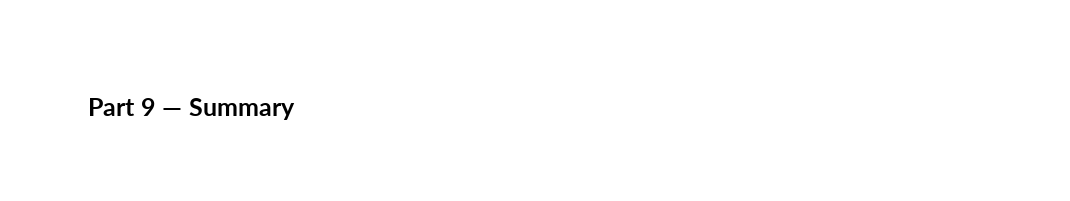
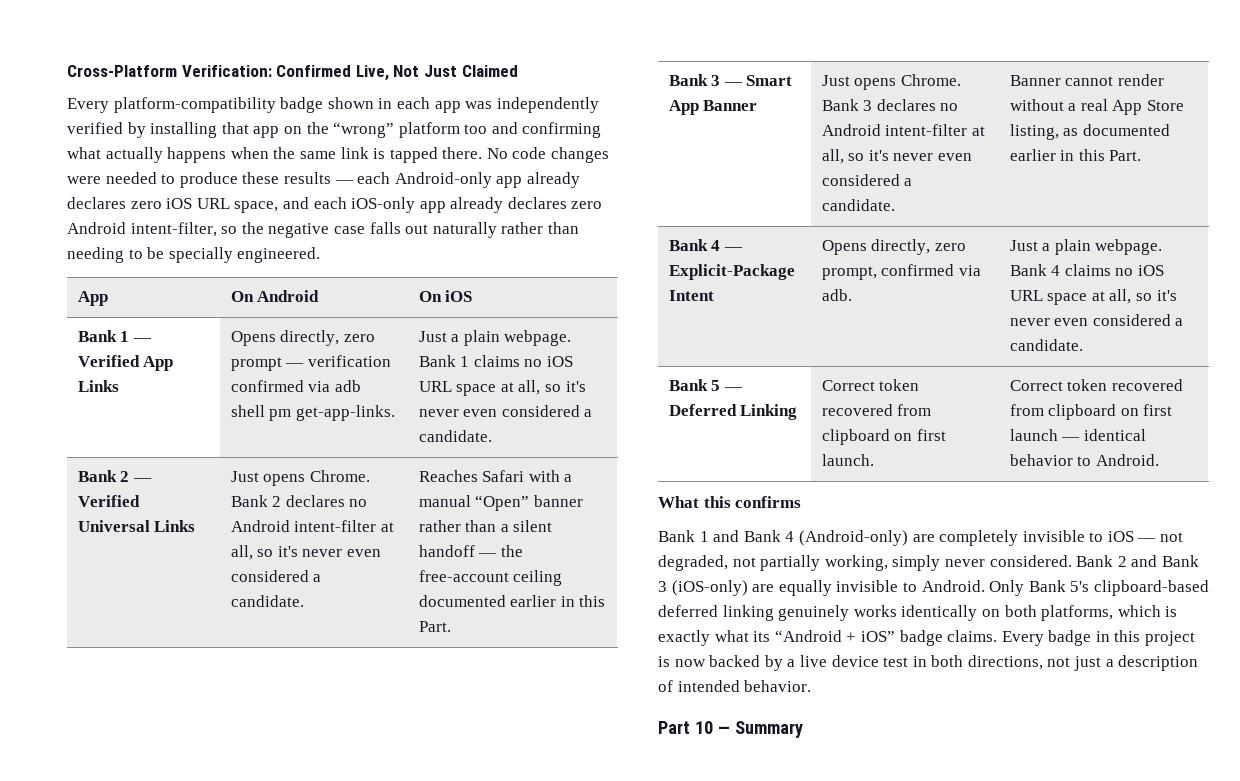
- Part 9 — Summary
+ Cross-Platform Verification: Confirmed Live, Not Just Claimed
+ Every platform-compatibility badge shown in each app was independently verified by installing that app on the “wrong” platform too and confirming what actually happens when the same link is tapped there. No code changes were needed to produce these results — each Android-only app already declares zero iOS URL space, and each iOS-only app already declares zero Android intent-filter, so the negative case falls out naturally rather than needing to be specially engineered.
+ App | On Android | On iOS
+ Bank 1 — Verified App Links | Opens directly, zero prompt — verification confirmed via adb shell pm get-app-links. | Just a plain webpage. Bank 1 claims no iOS URL space at all, so it's never even considered a candidate.
+ Bank 2 — Verified Universal Links | Just opens Chrome. Bank 2 declares no Android intent-filter at all, so it's never even considered a candidate. | Reaches Safari with a manual “Open” banner rather than a silent handoff — the free-account ceiling documented earlier in this Part.
+ Bank 3 — Smart App Banner | Just opens Chrome. Bank 3 declares no Android intent-filter at all, so it's never even considered a candidate. | Banner cannot render without a real App Store listing, as documented earlier in this Part.
+ Bank 4 — Explicit-Package Intent | Opens directly, zero prompt, confirmed via adb. | Just a plain webpage. Bank 4 claims no iOS URL space at all, so it's never even considered a candidate.
+ Bank 5 — Deferred Linking | Correct token recovered from clipboard on first launch. | Correct token recovered from clipboard on first launch — identical behavior to Android.
+ What this confirms
+ Bank 1 and Bank 4 (Android-only) are completely invisible to iOS — not degraded, not partially working, simply never considered. Bank 2 and Bank 3 (iOS-only) are equally invisible to Android. Only Bank 5's clipboard-based deferred linking genuinely works identically on both platforms, which is exactly what its “Android + iOS” badge claims. Every badge in this project is now backed by a live device test in both directions, not just a description of intended behavior.
+ Part 10 — Summary

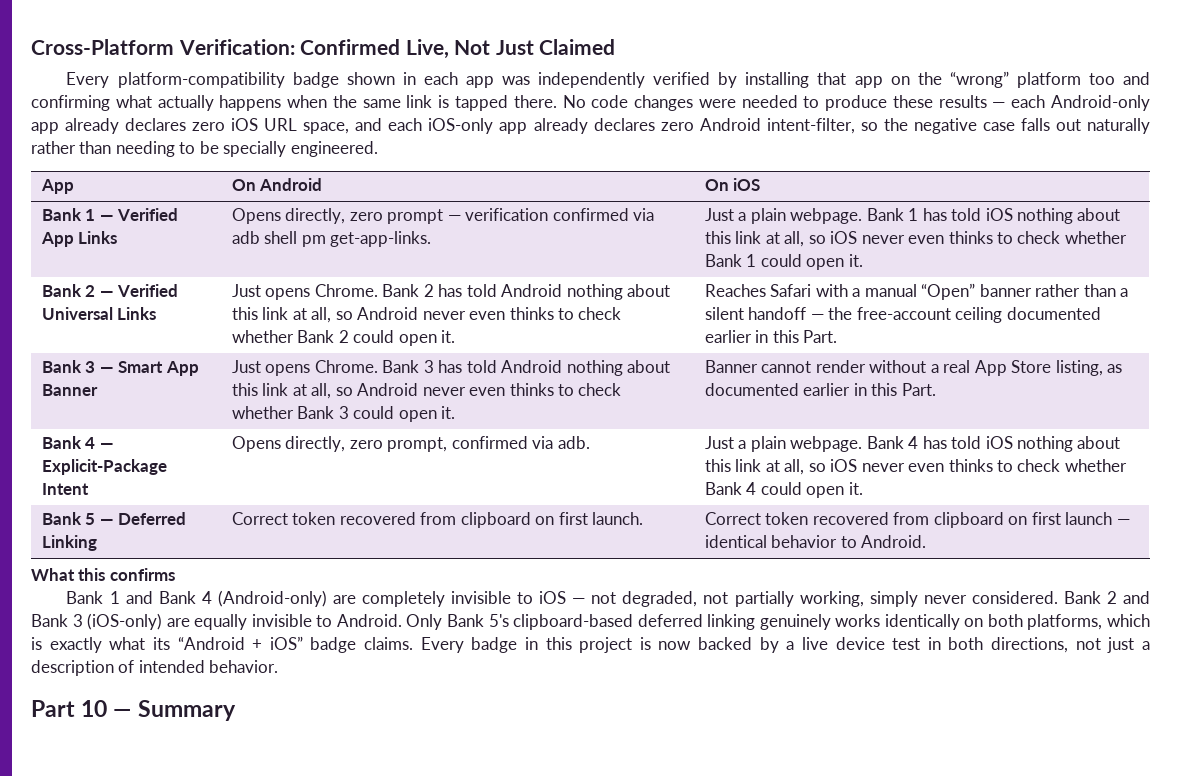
- Bank 1 claims no iOS URL space at all, so it's never even considered a candidate.
+ Bank 1 has told iOS nothing about this link at all, so iOS never even thinks to check whether Bank 1 could open it.
- Bank 2 declares no Android intent-filter at all, so it's never even considered a candidate.
+ Bank 2 has told Android nothing about this link at all, so Android never even thinks to check whether Bank 2 could open it.
- Bank 3 declares no Android intent-filter at all, so it's never even considered a candidate.
+ Bank 3 has told Android nothing about this link at all, so Android never even thinks to check whether Bank 3 could open it.
- Bank 4 — Explicit-Package Intent | Opens directly, zero prompt, confirmed via adb. | Just a plain webpage. Bank 4 claims no iOS URL space at all, so it's never even considered a candidate.
+ Bank 4 — Explicit-Package Intent | Opens directly, zero prompt, confirmed via adb. | Just a plain webpage. Bank 4 has told iOS nothing about this link at all, so iOS never even thinks to check whether Bank 4 could open it.

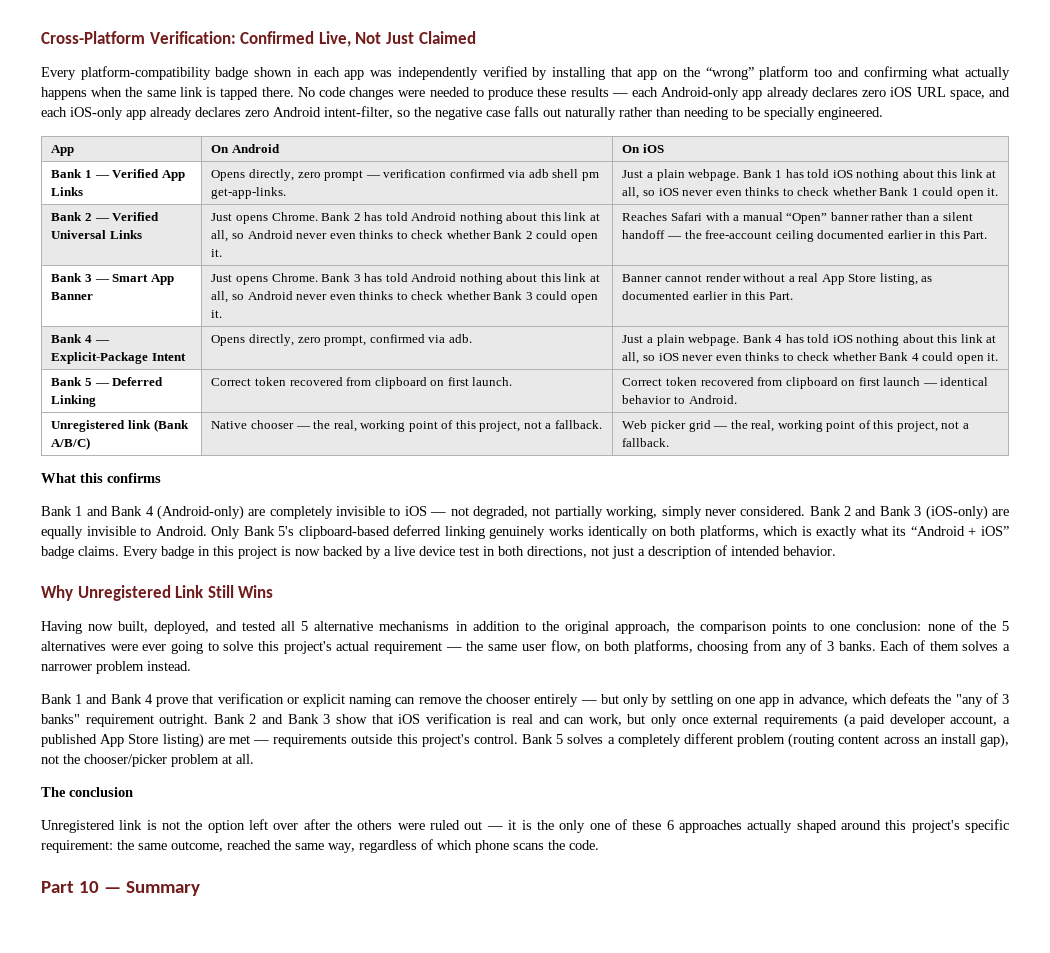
+ Unregistered link (Bank A/B/C) | Native chooser — the real, working point of this project, not a fallback. | Web picker grid — the real, working point of this project, not a fallback.
+ Why Unregistered Link Still Wins
+ Having now built, deployed, and tested all 5 alternative mechanisms in addition to the original approach, the comparison points to one conclusion: none of the 5 alternatives were ever going to solve this project's actual requirement — the same user flow, on both platforms, choosing from any of 3 banks. Each of them solves a narrower problem instead.
+ Bank 1 and Bank 4 prove that verification or explicit naming can remove the chooser entirely — but only by settling on one app in advance, which defeats the "any of 3 banks" requirement outright. Bank 2 and Bank 3 show that iOS verification is real and can work, but only once external requirements (a paid developer account, a published App Store listing) are met — requirements outside this project's control. Bank 5 solves a completely different problem (routing content across an install gap), not the chooser/picker problem at all.
+ The conclusion
+ Unregistered link is not the option left over after the others were ruled out — it is the only one of these 6 approaches actually shaped around this project's specific requirement: the same outcome, reached the same way, regardless of which phone scans the code.

